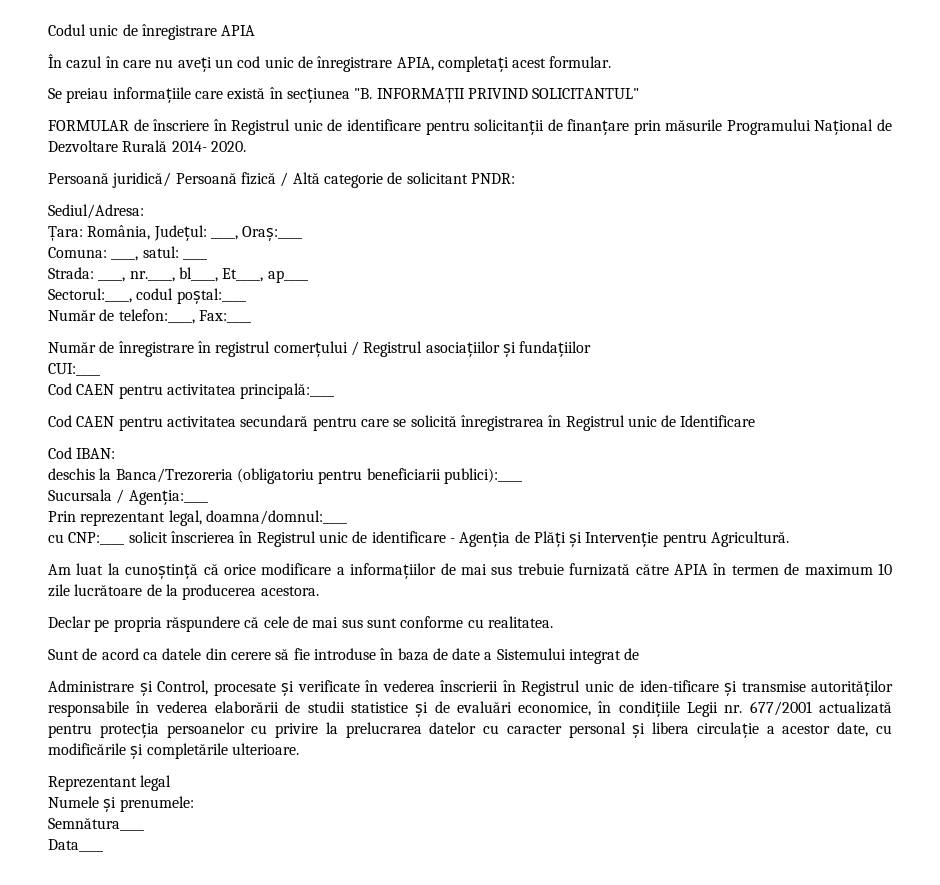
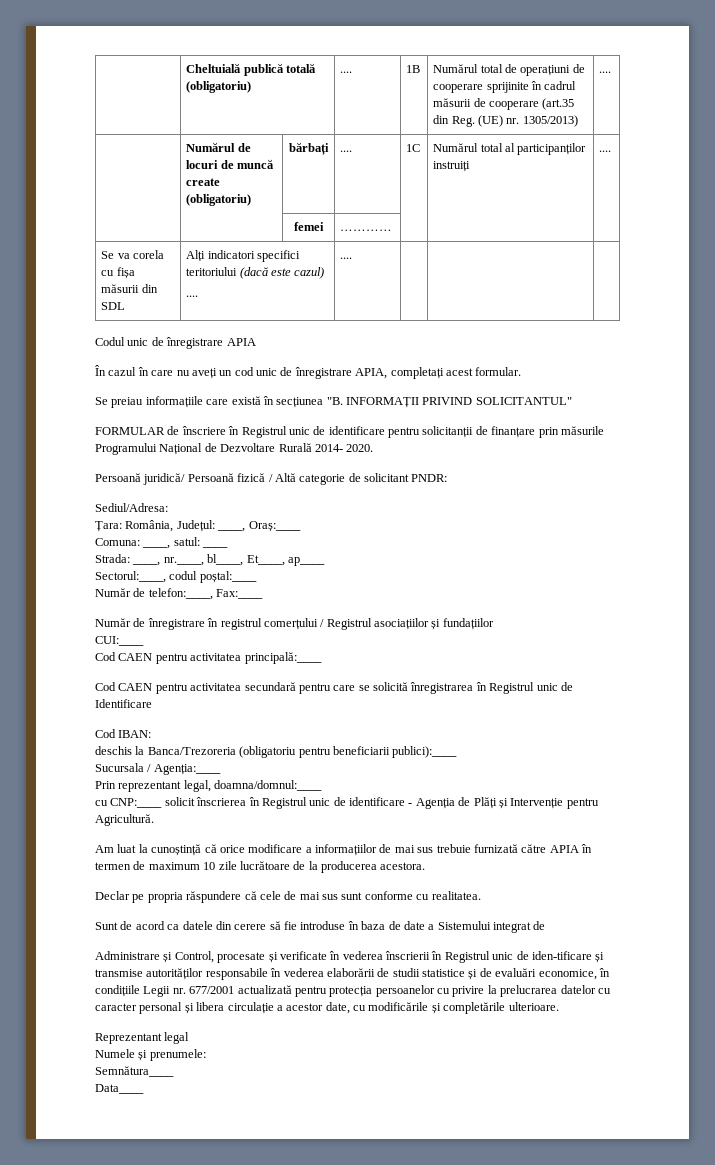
+ | Cheltuială publică totală (obligatoriu) | .... | 1B | Numărul total de operațiuni de cooperare sprijinite în cadrul măsurii de cooperare (art.35 din Reg. (UE) nr. 1305/2013) | ....
+ | Numărul de locuri de muncă create (obligatoriu) | bărbați | .... | 1C | Numărul total al participanților instruiți | ....
+ | | femei | ………… | | |
+ Se va corela cu fișa măsurii din SDL | Alți indicatori specifici teritoriului (dacă este cazul)
+ .... | .... | | |

